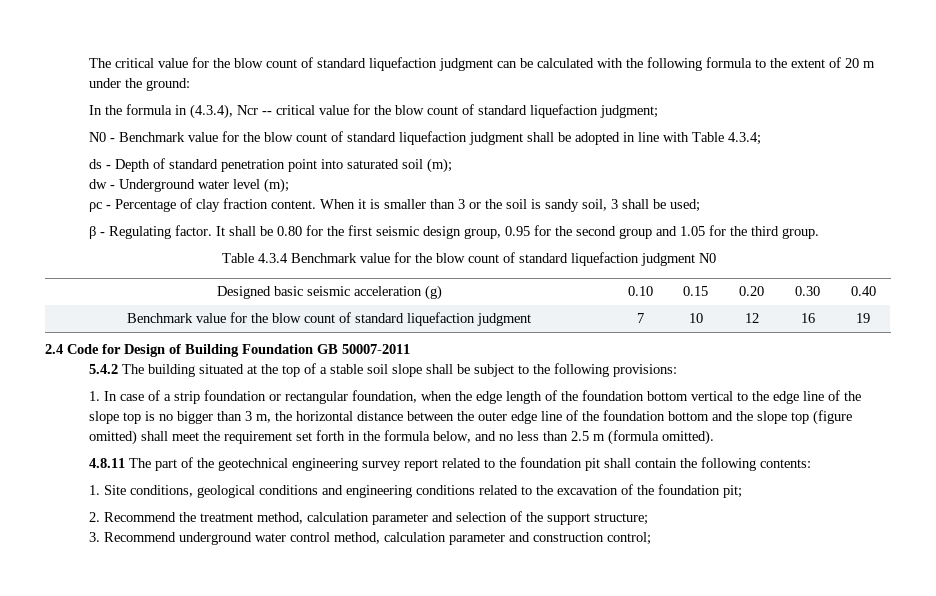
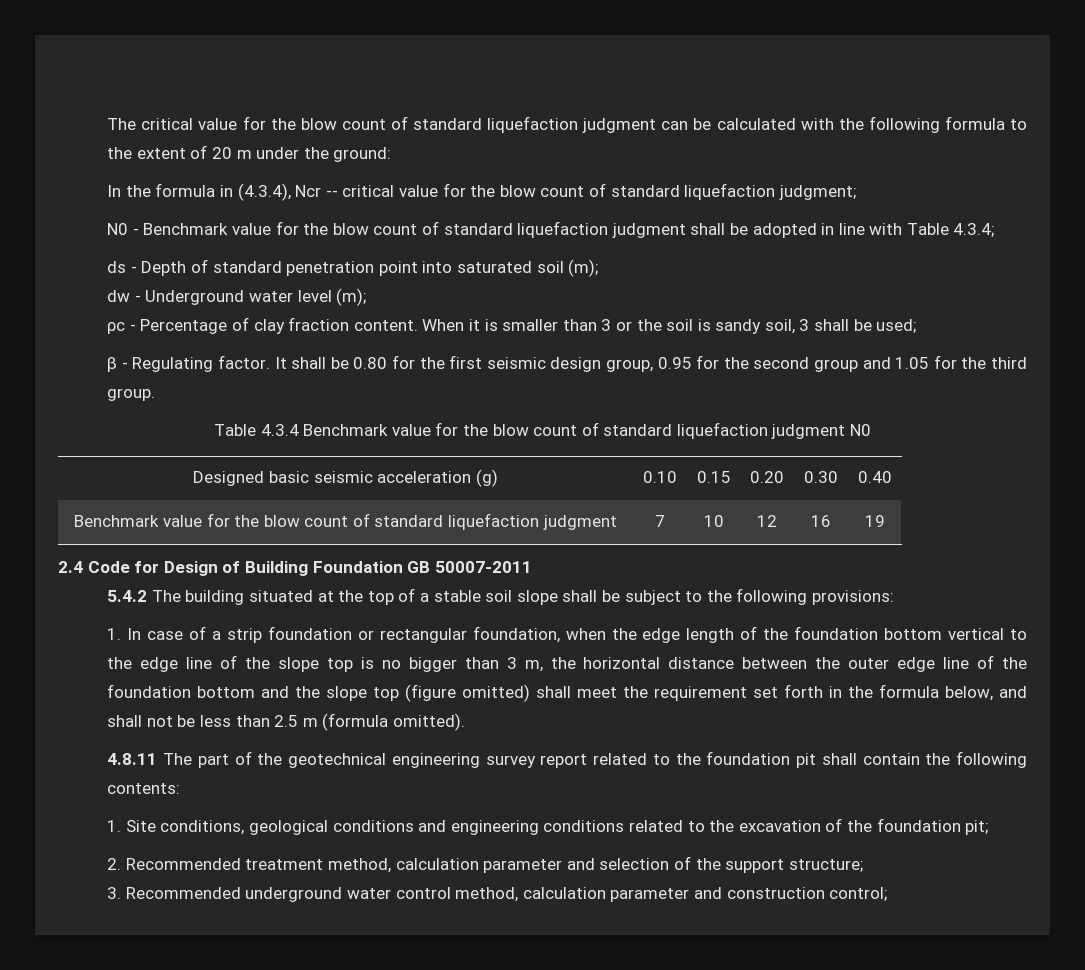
- 1. In case of a strip foundation or rectangular foundation, when the edge length of the foundation bottom vertical to the edge line of the slope top is no bigger than 3 m, the horizontal distance between the outer edge line of the foundation bottom and the slope top (figure omitted) shall meet the requirement set forth in the formula below, and no less than 2.5 m (formula omitted).
+ 1. In case of a strip foundation or rectangular foundation, when the edge length of the foundation bottom vertical to the edge line of the slope top is no bigger than 3 m, the horizontal distance between the outer edge line of the foundation bottom and the slope top (figure omitted) shall meet the requirement set forth in the formula below, and shall not be less than 2.5 m (formula omitted).
- 2. Recommend the treatment method, calculation parameter and selection of the support structure;
+ 2. Recommended treatment method, calculation parameter and selection of the support structure;
- 3. Recommend underground water control method, calculation parameter and construction control;
+ 3. Recommended underground water control method, calculation parameter and construction control;

